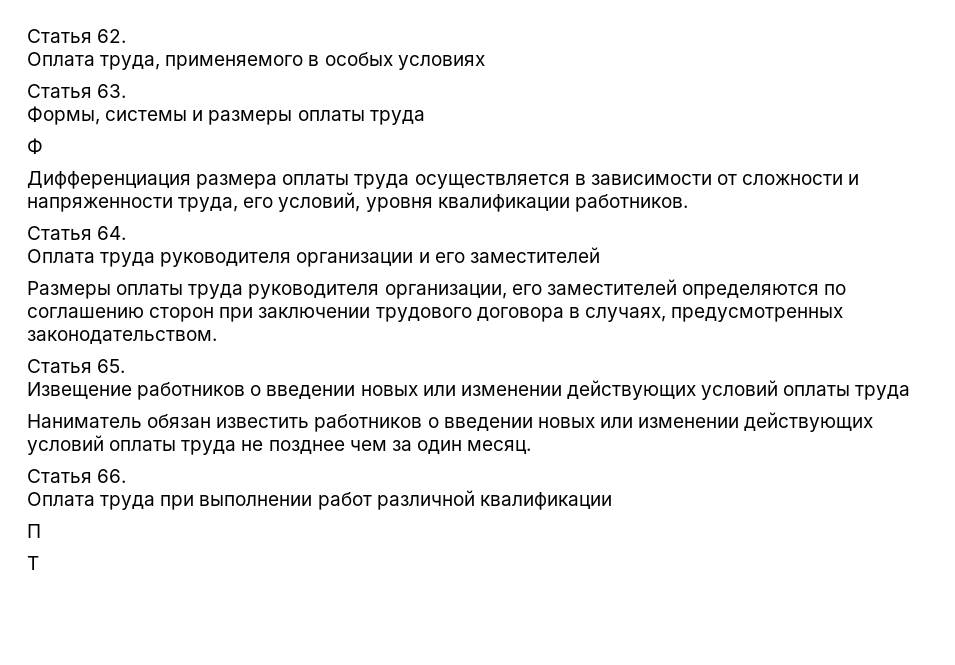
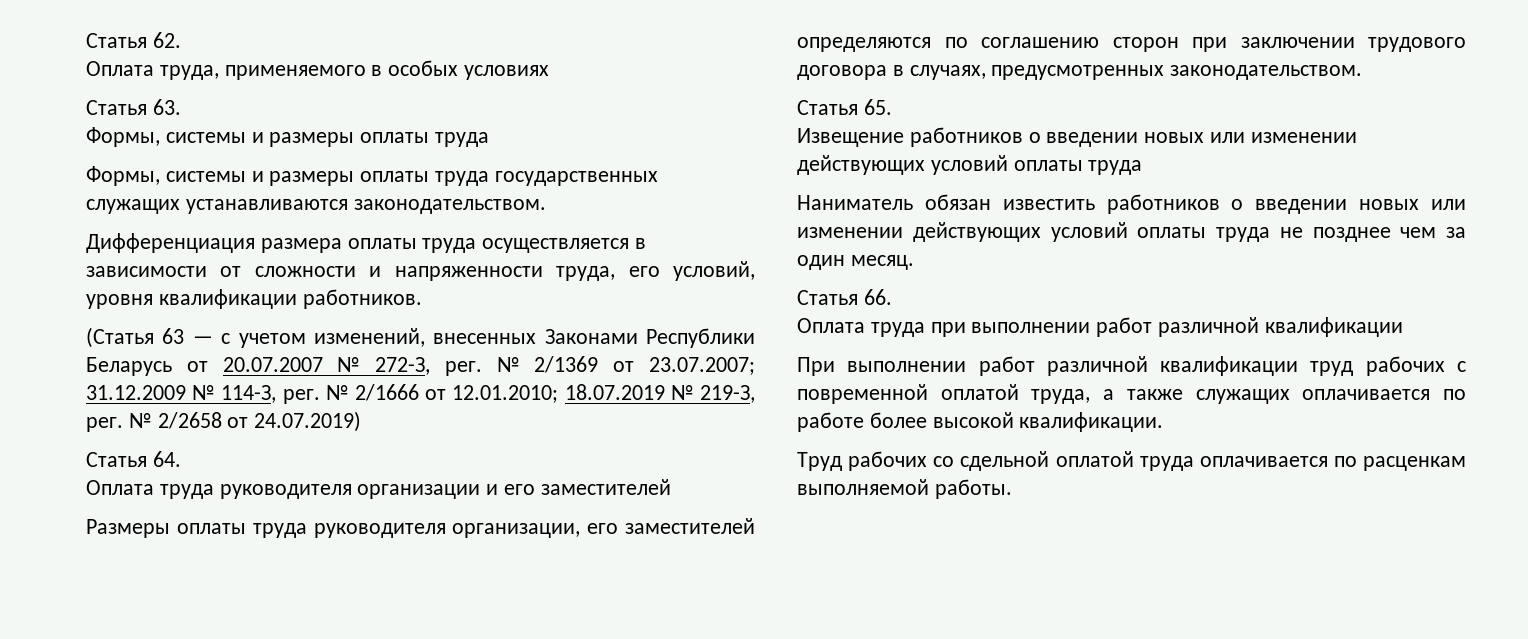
- Ф
+ Формы, системы и размеры оплаты труда государственных служащих устанавливаются законодательством.
+ (Статья 63 — с учетом изменений, внесенных Законами Республики Беларусь от 20.07.2007 № 272-З, рег. № 2/1369 от 23.07.2007; 31.12.2009 № 114-З, рег. № 2/1666 от 12.01.2010; 18.07.2019 № 219-З, рег. № 2/2658 от 24.07.2019)
- П
- Т
+ При выполнении работ различной квалификации труд рабочих с повременной оплатой труда, а также служащих оплачивается по работе более высокой квалификации.
+ Труд рабочих со сдельной оплатой труда оплачивается по расценкам выполняемой работы.

